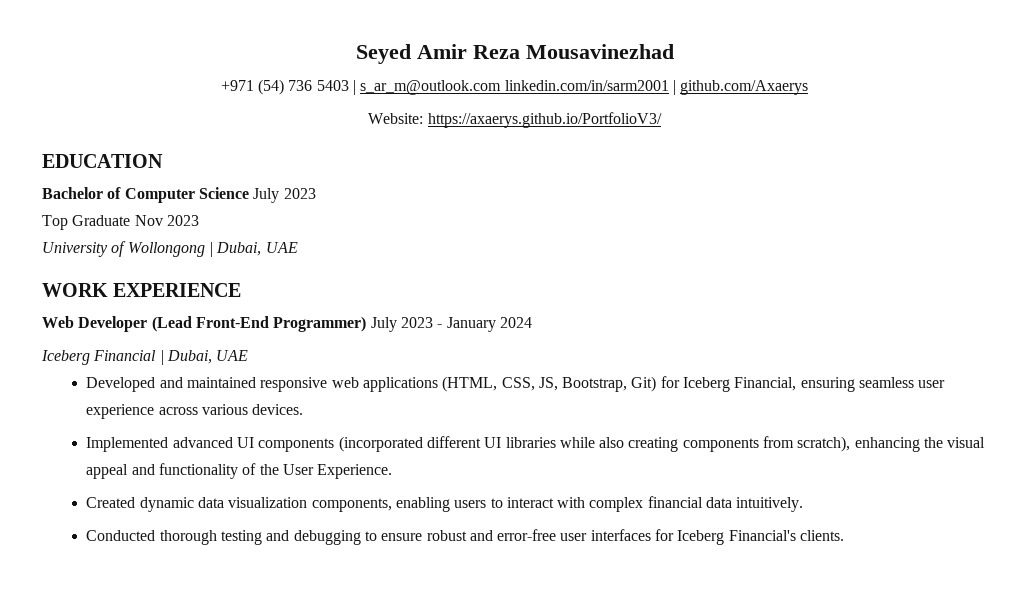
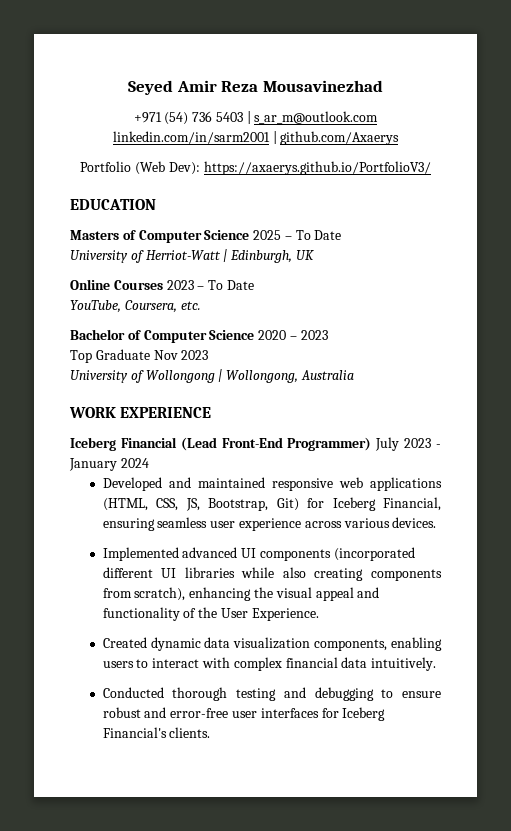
- Website: https://axaerys.github.io/PortfolioV3/
+ Portfolio (Web Dev): https://axaerys.github.io/PortfolioV3/
+ Masters of Computer Science 2025 – To Date
+ University of Herriot-Watt | Edinburgh, UK
+ Online Courses 2023 – To Date
+ YouTube, Coursera, etc.
- Bachelor of Computer Science July 2023
+ Bachelor of Computer Science 2020 – 2023
- University of Wollongong | Dubai, UAE
+ University of Wollongong | Wollongong, Australia
- Web Developer (Lead Front-End Programmer) July 2023 - January 2024
+ Iceberg Financial (Lead Front-End Programmer) July 2023 - January 2024
- Iceberg Financial | Dubai, UAE

